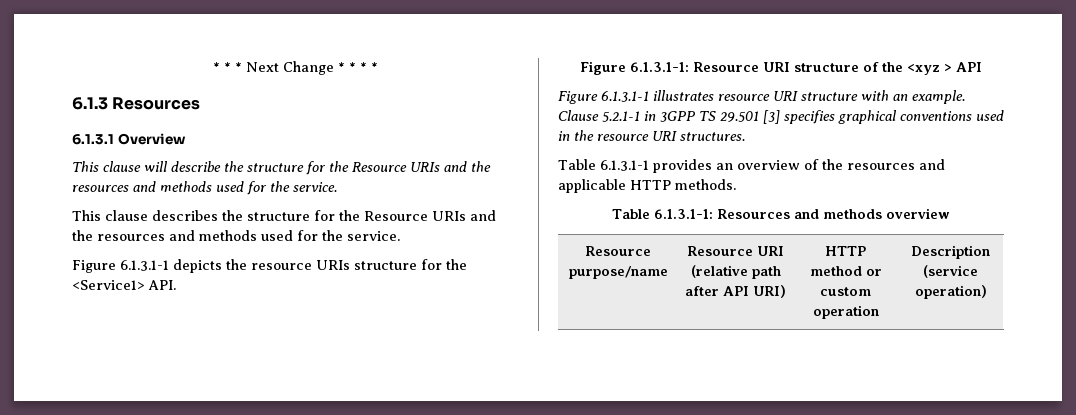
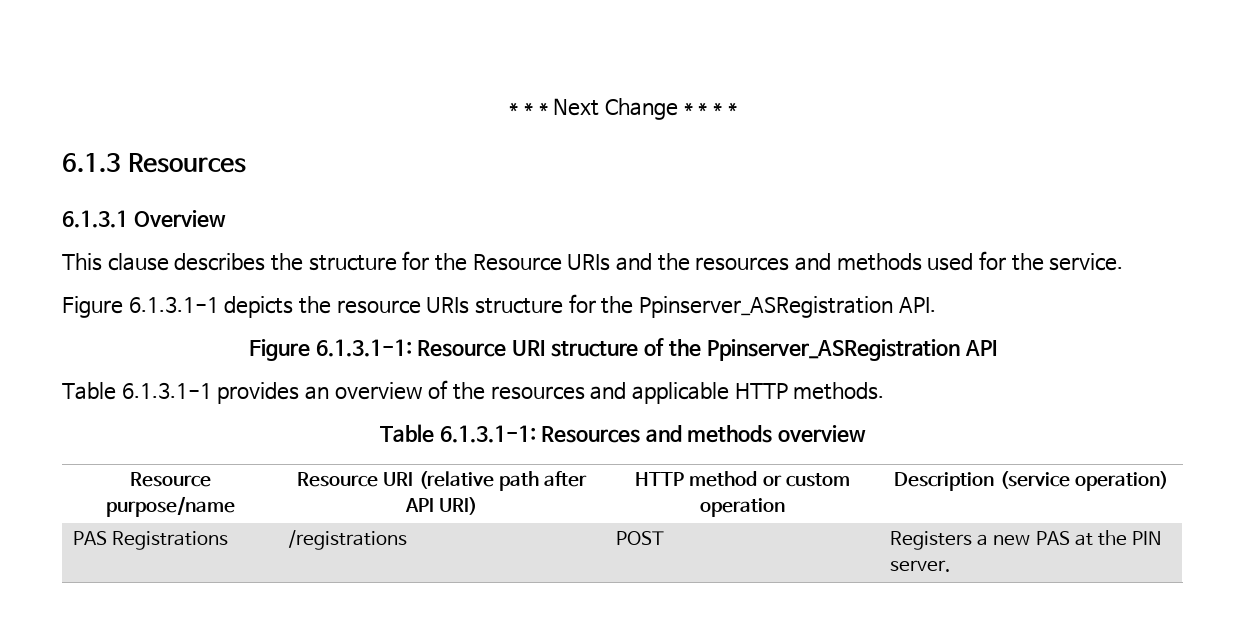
- This clause will describe the structure for the Resource URIs and the resources and methods used for the service.
- Figure 6.1.3.1-1 depicts the resource URIs structure for the <Service1> API.
+ Figure 6.1.3.1-1 depicts the resource URIs structure for the Ppinserver_ASRegistration API.
- Figure 6.1.3.1-1: Resource URI structure of the <xyz > API
- Figure 6.1.3.1-1 illustrates resource URI structure with an example. Clause 5.2.1-1 in 3GPP TS 29.501 [3] specifies graphical conventions used in the resource URI structures.
+ Figure 6.1.3.1-1: Resource URI structure of the Ppinserver_ASRegistration API
+ PAS Registrations | /registrations | POST | Registers a new PAS at the PIN server.

